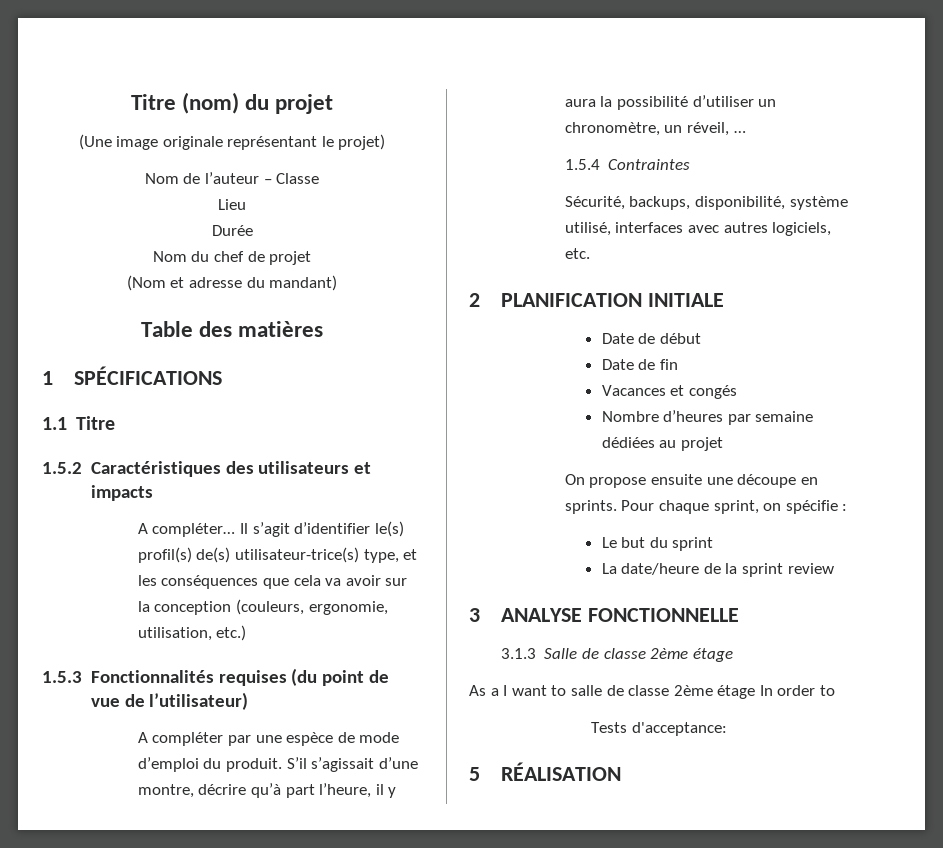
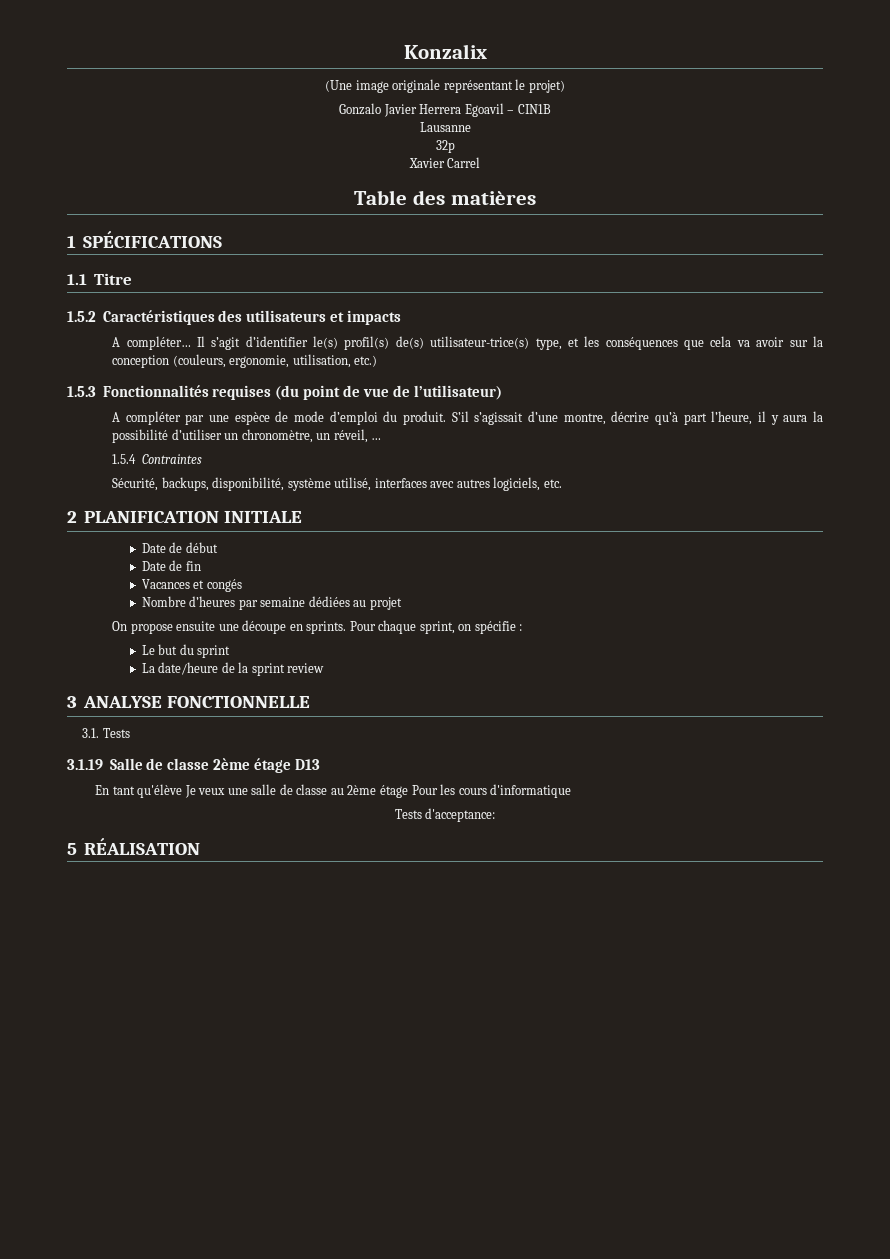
- Titre (nom) du projet
+ Konzalix
- Nom de l’auteur – Classe
- Lieu
- Durée
- Nom du chef de projet
- (Nom et adresse du mandant)
+ Gonzalo Javier Herrera Egoavil – CIN1B
+ Lausanne
+ 32p
+ Xavier Carrel
- 3.1.3 Salle de classe 2ème étage
- As a I want to salle de classe 2ème étage In order to
+ 3.1. Tests
+ 3.1.19 Salle de classe 2ème étage D13
+ En tant qu'élève Je veux une salle de classe au 2ème étage Pour les cours d'informatique

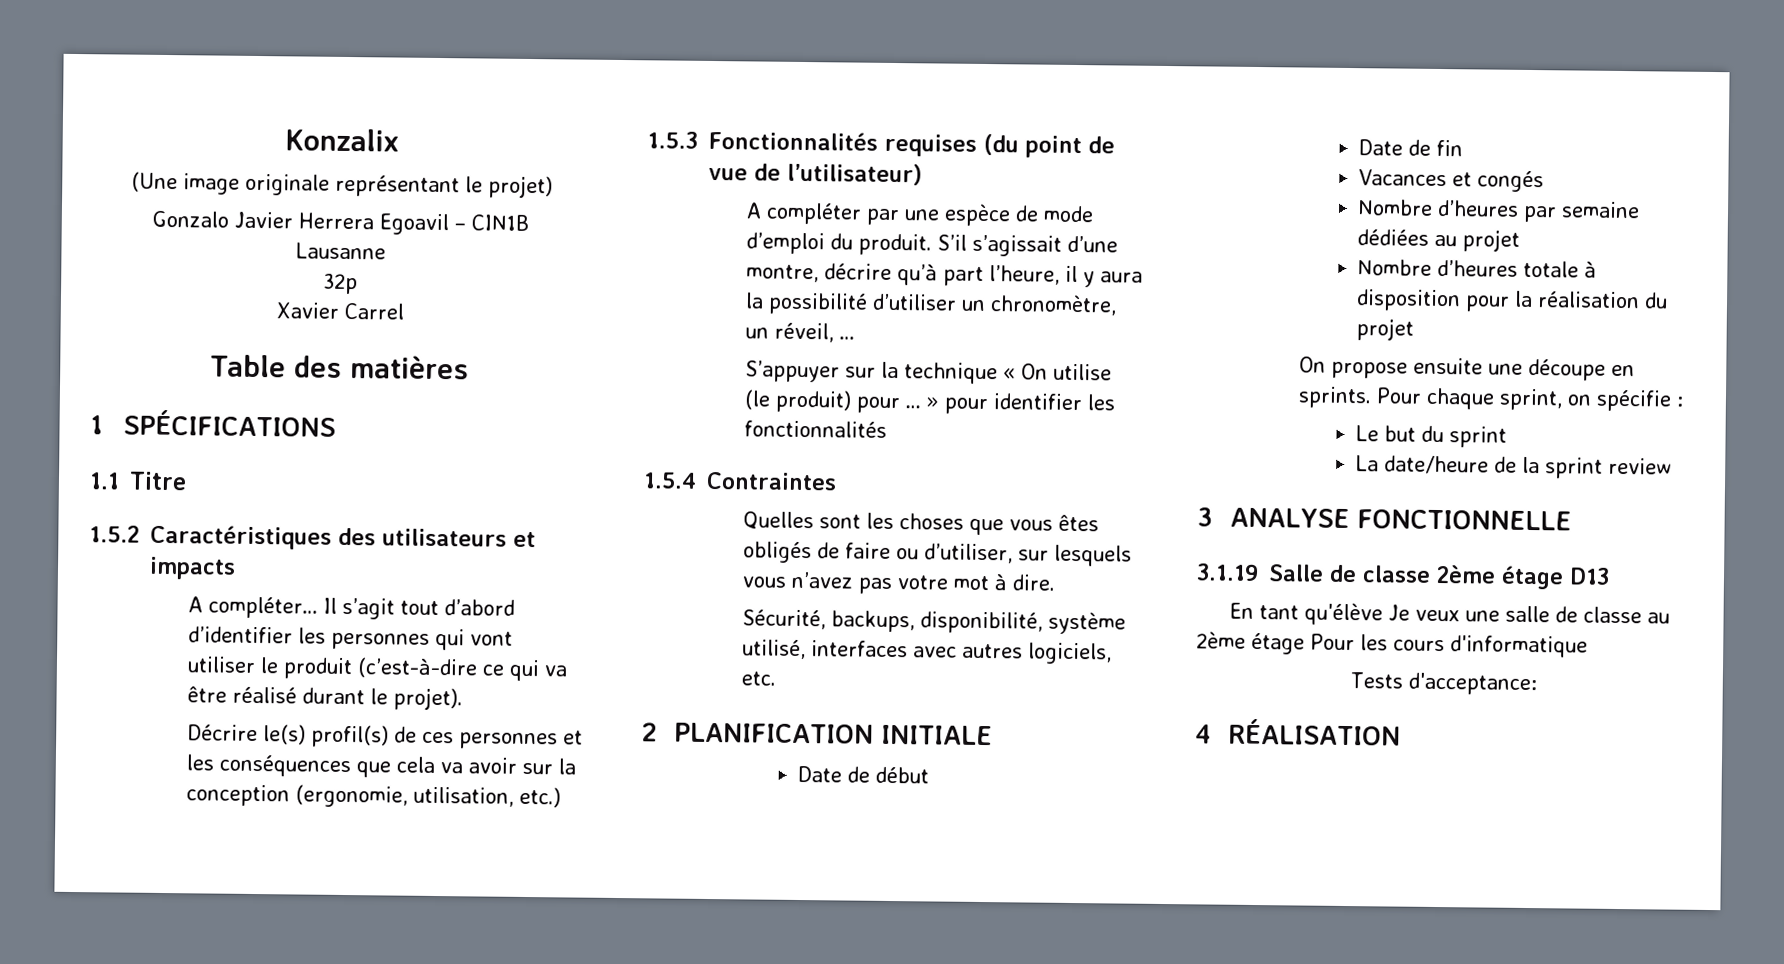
- Il s’agit d’identifier le(s) profil(s) de(s) utilisateur-trice(s) type, et les conséquences que cela va avoir sur la conception (couleurs, ergonomie, utilisation, etc.)
+ Il s’agit tout d’abord d’identifier les personnes qui vont utiliser le produit (c’est-à-dire ce qui va être réalisé durant le projet).
+ Décrire le(s) profil(s) de ces personnes et les conséquences que cela va avoir sur la conception (ergonomie, utilisation, etc.)
+ S’appuyer sur la technique « On utilise (le produit) pour … » pour identifier les fonctionnalités
  1.5.4 Contraintes
+ Quelles sont les choses que vous êtes obligés de faire ou d’utiliser, sur lesquels vous n’avez pas votre mot à dire.
+ Nombre d’heures totale à disposition pour la réalisation du projet
- 3.1. Tests
- 5 RÉALISATION
+ 4 RÉALISATION

